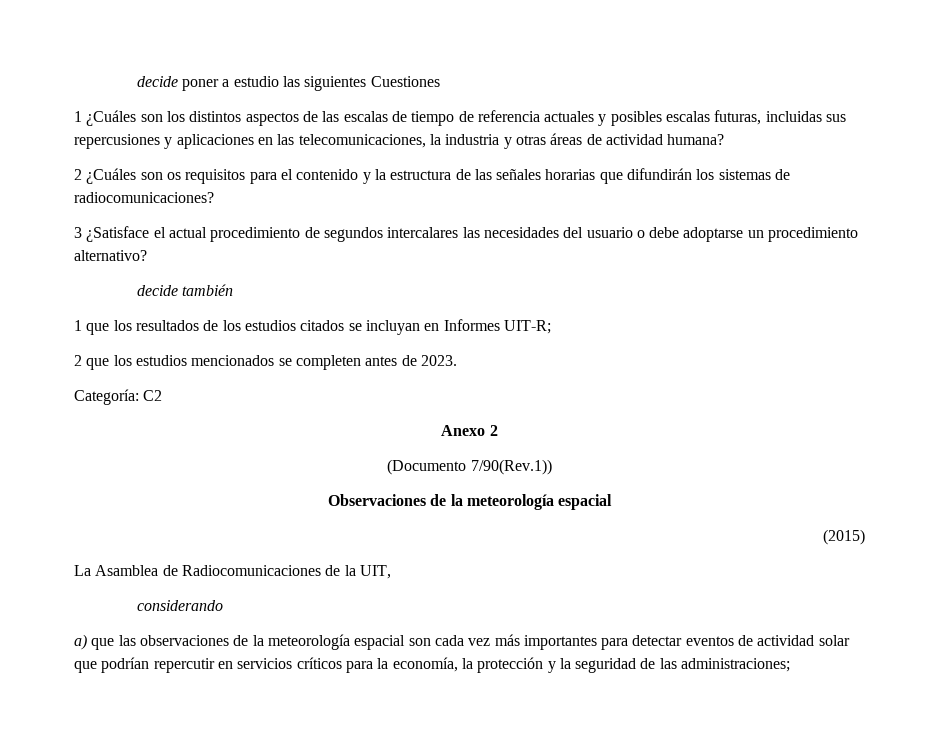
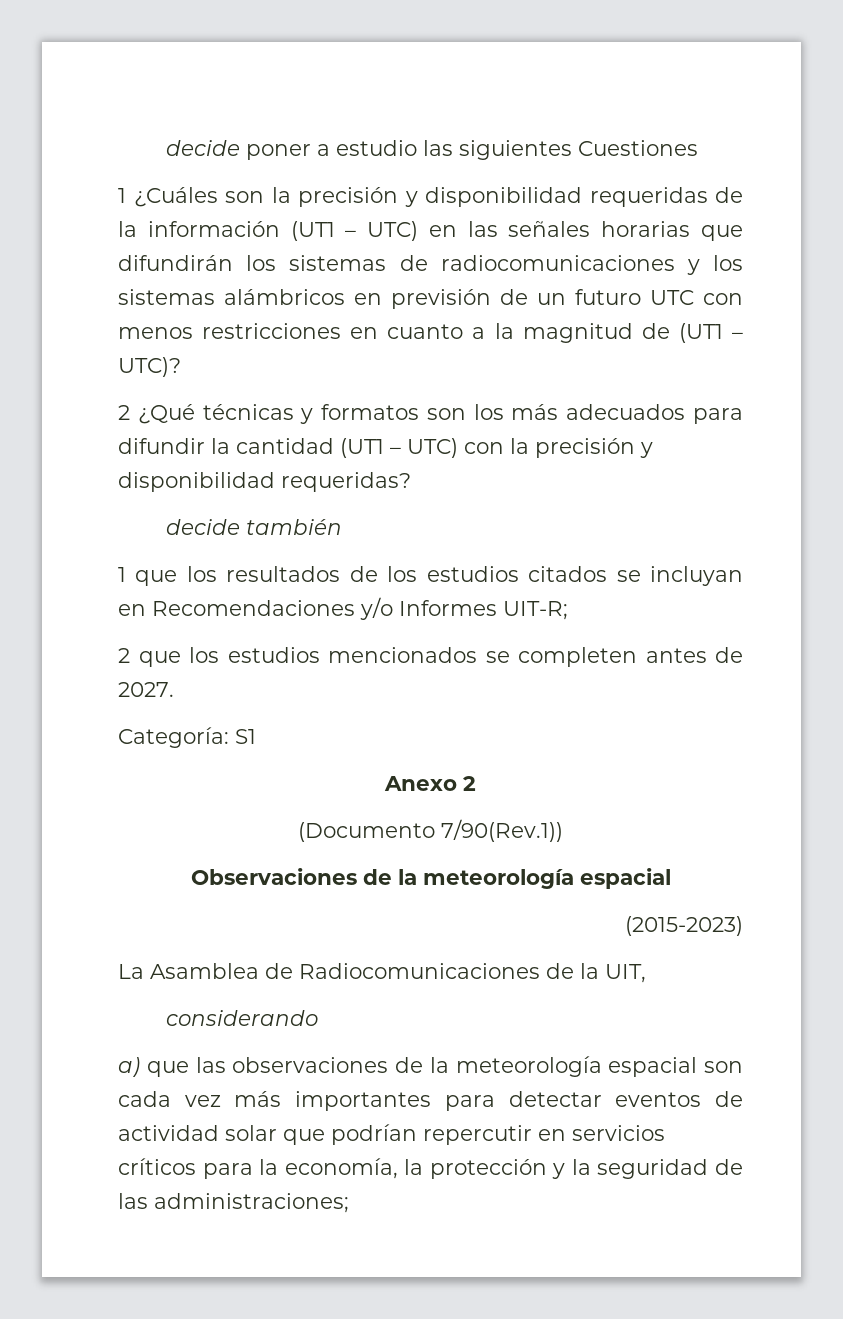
- 1 ¿Cuáles son los distintos aspectos de las escalas de tiempo de referencia actuales y posibles escalas futuras, incluidas sus repercusiones y aplicaciones en las telecomunicaciones, la industria y otras áreas de actividad humana?
- 2 ¿Cuáles son os requisitos para el contenido y la estructura de las señales horarias que difundirán los sistemas de radiocomunicaciones?
- 3 ¿Satisface el actual procedimiento de segundos intercalares las necesidades del usuario o debe adoptarse un procedimiento alternativo?
+ 1 ¿Cuáles son la precisión y disponibilidad requeridas de la información (UT1 – UTC) en las señales horarias que difundirán los sistemas de radiocomunicaciones y los sistemas alámbricos en previsión de un futuro UTC con menos restricciones en cuanto a la magnitud de (UT1 – UTC)?
+ 2 ¿Qué técnicas y formatos son los más adecuados para difundir la cantidad (UT1 – UTC) con la precisión y disponibilidad requeridas?
- 1 que los resultados de los estudios citados se incluyan en Informes UIT-R;
+ 1 que los resultados de los estudios citados se incluyan en Recomendaciones y/o Informes UIT-R;
- 2 que los estudios mencionados se completen antes de 2023.
+ 2 que los estudios mencionados se completen antes de 2027.
- Categoría: C2
+ Categoría: S1
- (2015)
+ (2015-2023)

